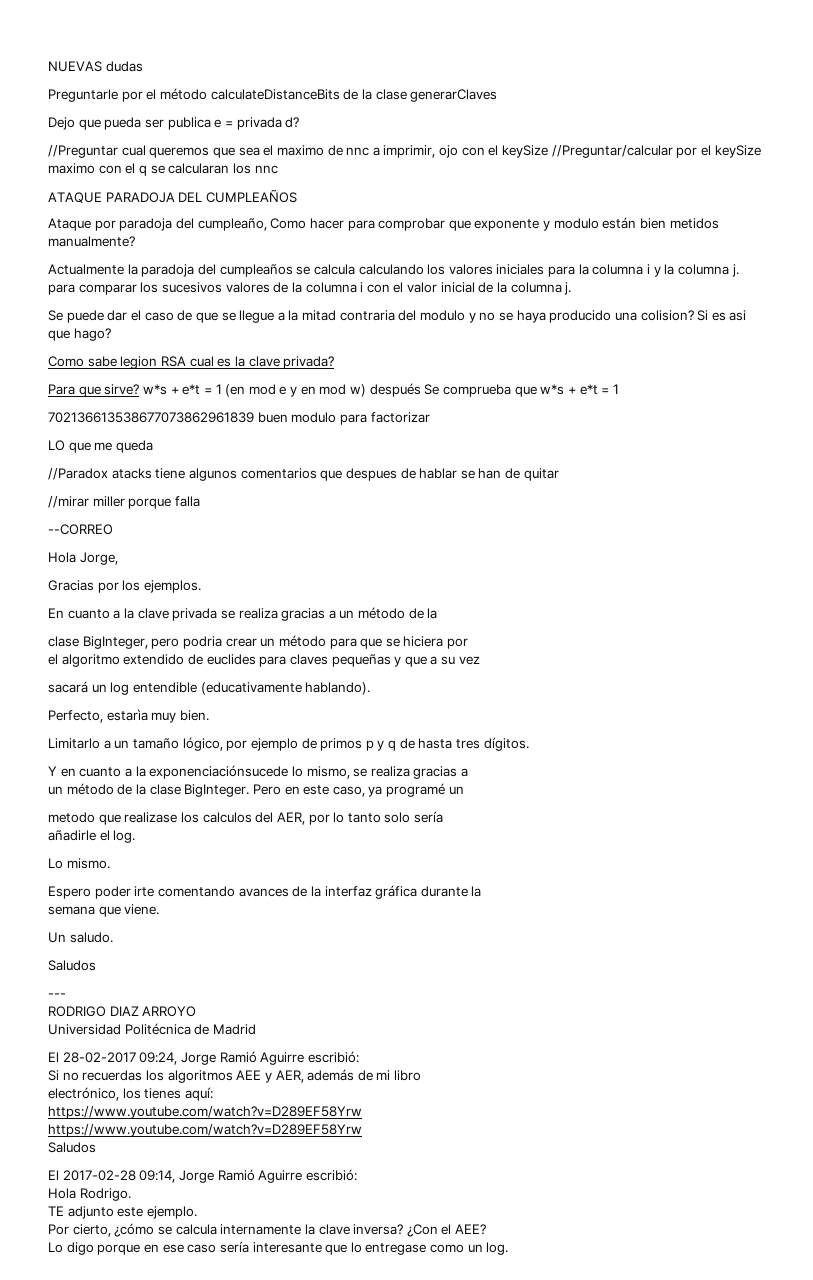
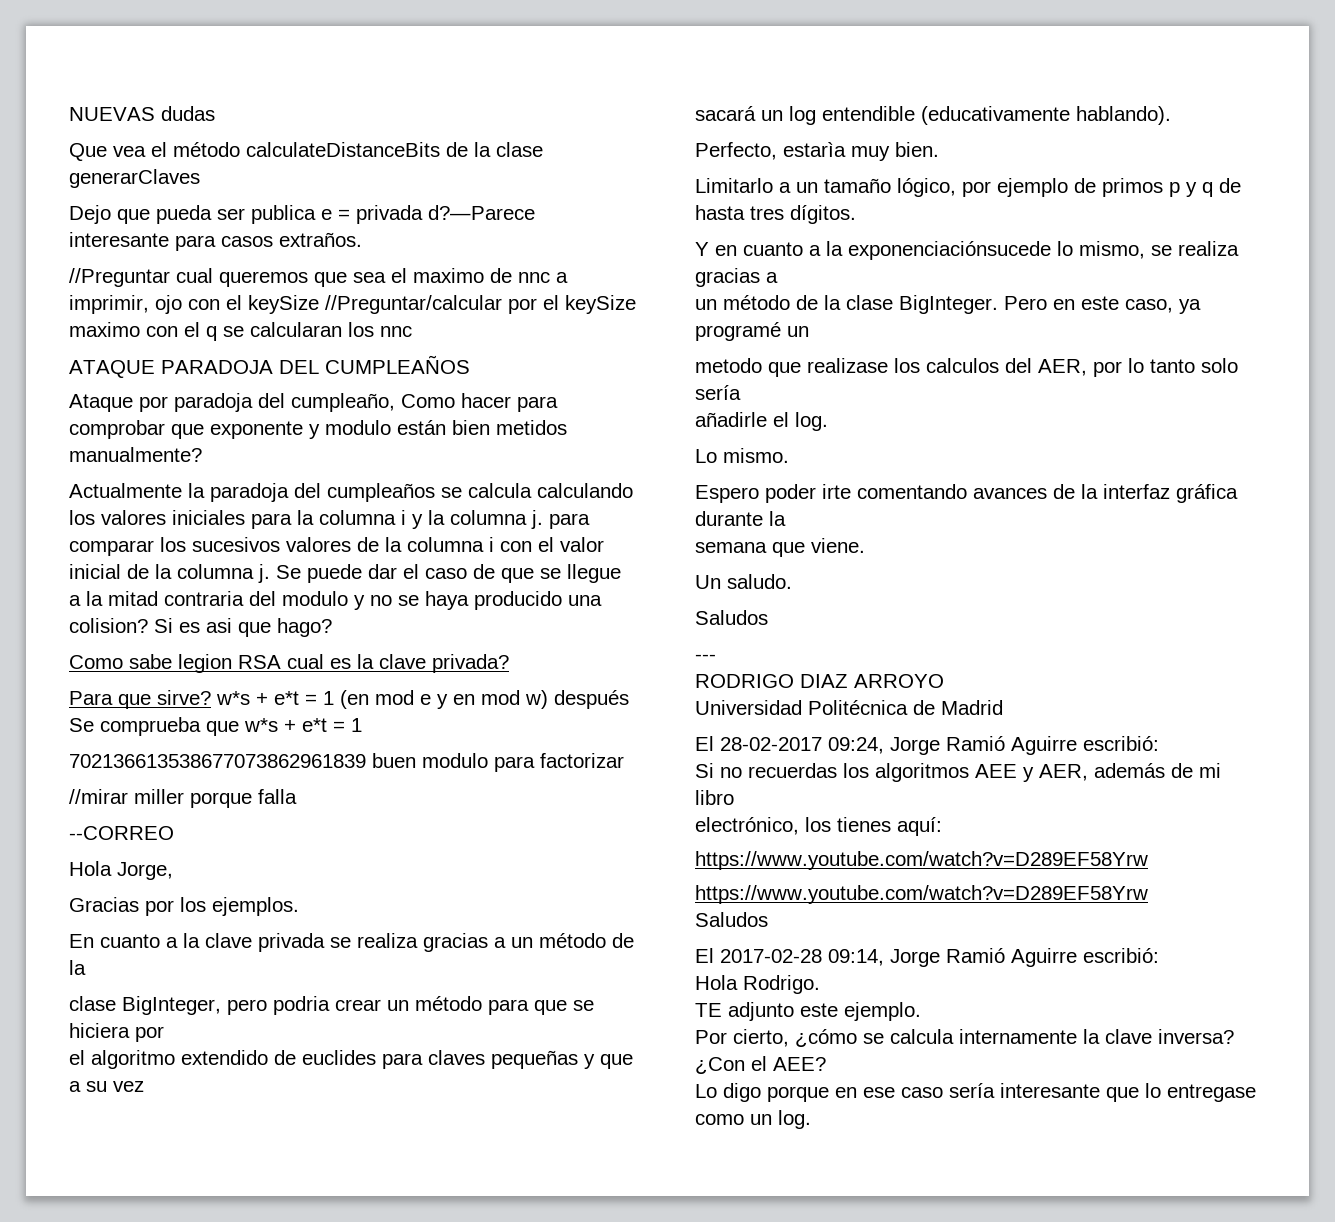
- Preguntarle por el método calculateDistanceBits de la clase generarClaves
+ Que vea el método calculateDistanceBits de la clase generarClaves
- Dejo que pueda ser publica e = privada d?
+ Dejo que pueda ser publica e = privada d?—Parece interesante para casos extraños.
- Actualmente la paradoja del cumpleaños se calcula calculando los valores iniciales para la columna i y la columna j. para comparar los sucesivos valores de la columna i con el valor inicial de la columna j.
- Se puede dar el caso de que se llegue a la mitad contraria del modulo y no se haya producido una colision?
+ Actualmente la paradoja del cumpleaños se calcula calculando los valores iniciales para la columna i y la columna j. para comparar los sucesivos valores de la columna i con el valor inicial de la columna j. Se puede dar el caso de que se llegue a la mitad contraria del modulo y no se haya producido una colision?
- LO que me queda
- //Paradox atacks tiene algunos comentarios que despues de hablar se han de quitar

